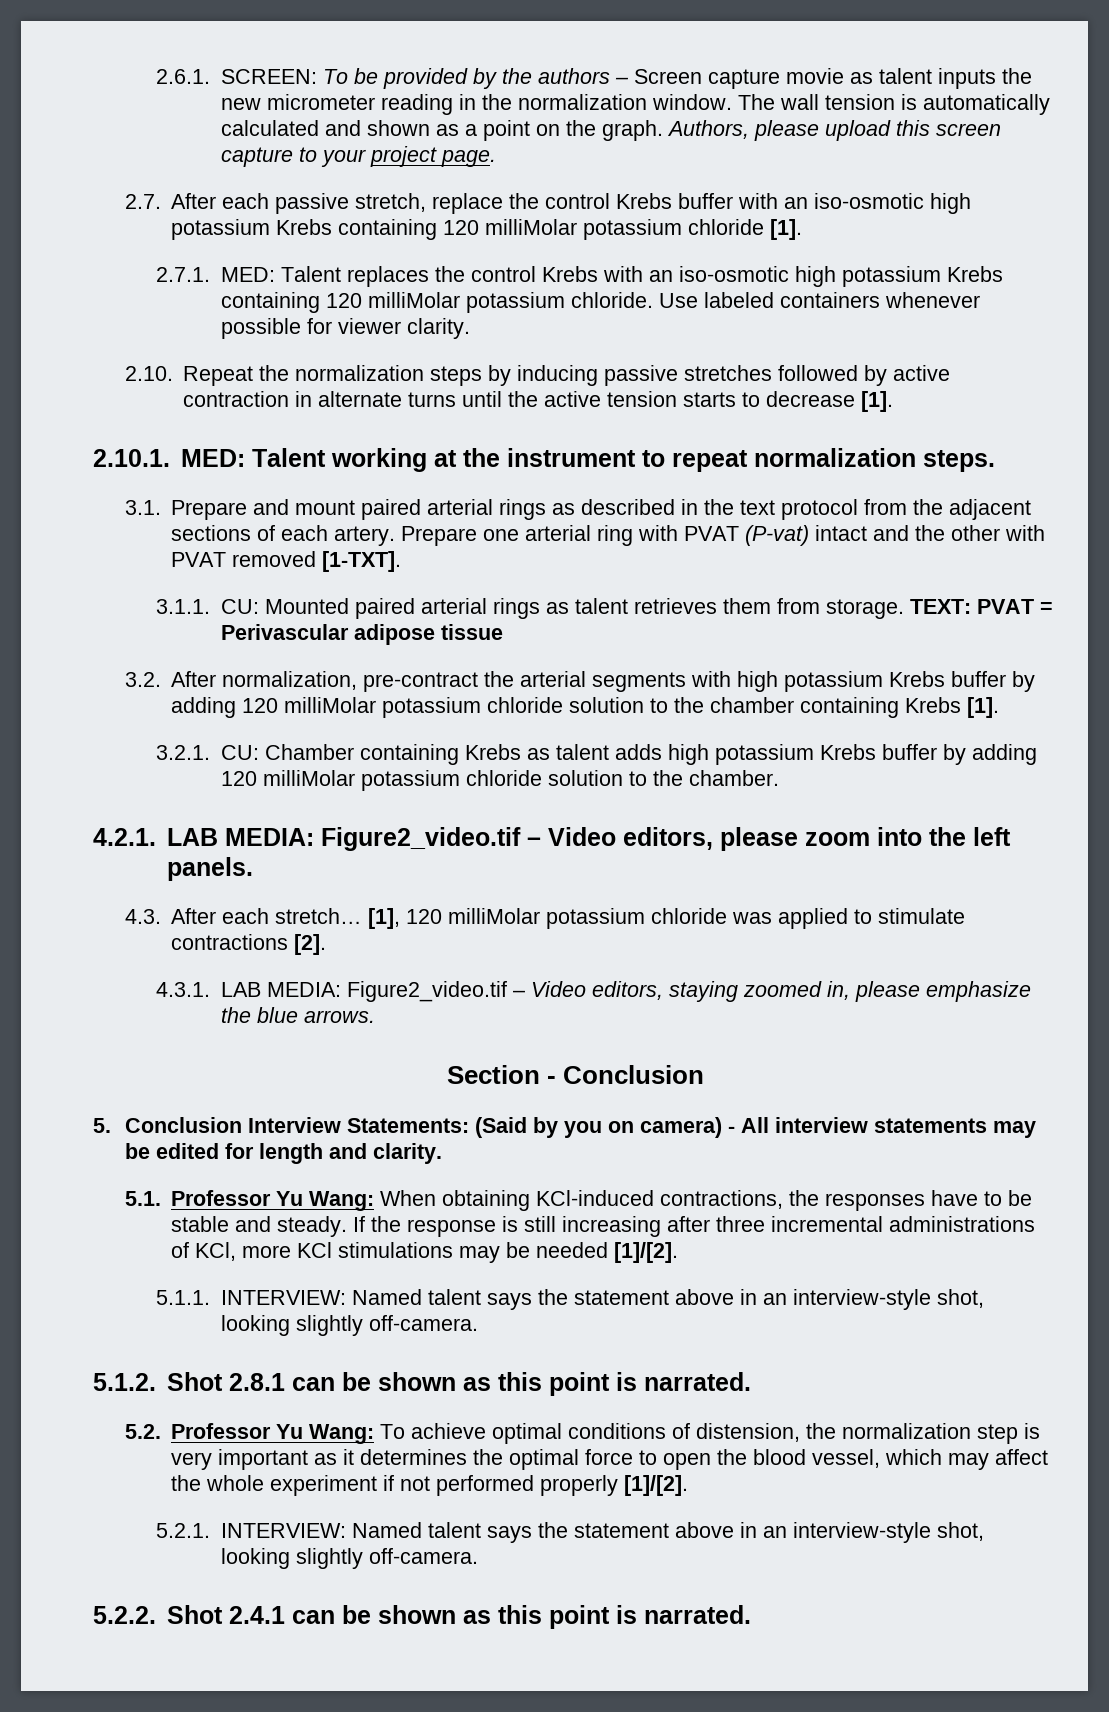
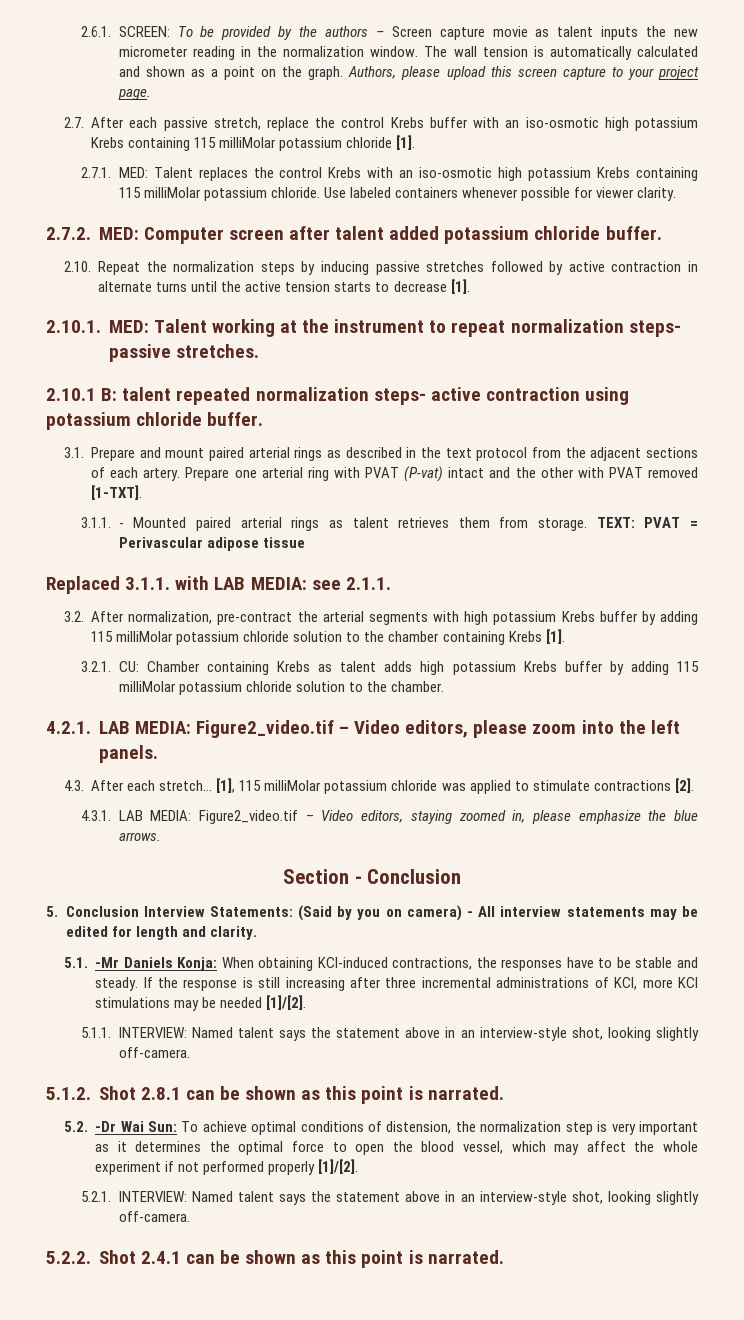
- 2.7. After each passive stretch, replace the control Krebs buffer with an iso-osmotic high potassium Krebs containing 120 milliMolar potassium chloride [1].
+ 2.7. After each passive stretch, replace the control Krebs buffer with an iso-osmotic high potassium Krebs containing 115 milliMolar potassium chloride [1].
- 2.7.1. MED: Talent replaces the control Krebs with an iso-osmotic high potassium Krebs containing 120 milliMolar potassium chloride.
+ 2.7.1. MED: Talent replaces the control Krebs with an iso-osmotic high potassium Krebs containing 115 milliMolar potassium chloride.
+ 2.7.2. MED: Computer screen after talent added potassium chloride buffer.
- 2.10.1. MED: Talent working at the instrument to repeat normalization steps.
+ 2.10.1. MED: Talent working at the instrument to repeat normalization steps- passive stretches.
+ 2.10.1 B: talent repeated normalization steps- active contraction using potassium chloride buffer.
- 3.1.1. CU: Mounted paired arterial rings as talent retrieves them from storage.
+ 3.1.1. - Mounted paired arterial rings as talent retrieves them from storage.
+ Replaced 3.1.1. with LAB MEDIA: see 2.1.1.
- 3.2. After normalization, pre-contract the arterial segments with high potassium Krebs buffer by adding 120 milliMolar potassium chloride solution to the chamber containing Krebs [1].
+ 3.2. After normalization, pre-contract the arterial segments with high potassium Krebs buffer by adding 115 milliMolar potassium chloride solution to the chamber containing Krebs [1].
- 3.2.1. CU: Chamber containing Krebs as talent adds high potassium Krebs buffer by adding 120 milliMolar potassium chloride solution to the chamber.
+ 3.2.1. CU: Chamber containing Krebs as talent adds high potassium Krebs buffer by adding 115 milliMolar potassium chloride solution to the chamber.
- [1], 120 milliMolar potassium chloride was applied to stimulate contractions [2].
+ [1], 115 milliMolar potassium chloride was applied to stimulate contractions [2].
- 5.1. Professor Yu Wang: When obtaining KCl-induced contractions, the responses have to be stable and steady.
+ 5.1. -Mr Daniels Konja: When obtaining KCl-induced contractions, the responses have to be stable and steady.
- 5.2. Professor Yu Wang: To achieve optimal conditions of distension, the normalization step is very important as it determines the optimal force to open the blood vessel, which may affect the whole experiment if not performed properly [1]/[2].
+ 5.2. -Dr Wai Sun: To achieve optimal conditions of distension, the normalization step is very important as it determines the optimal force to open the blood vessel, which may affect the whole experiment if not performed properly [1]/[2].

